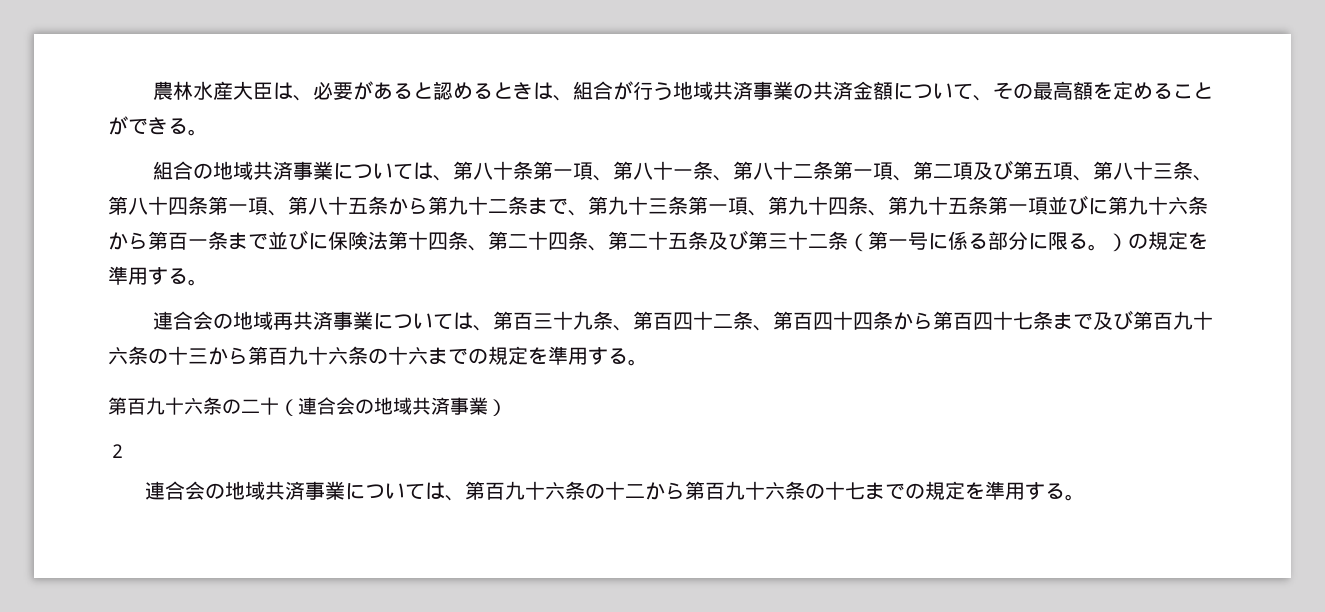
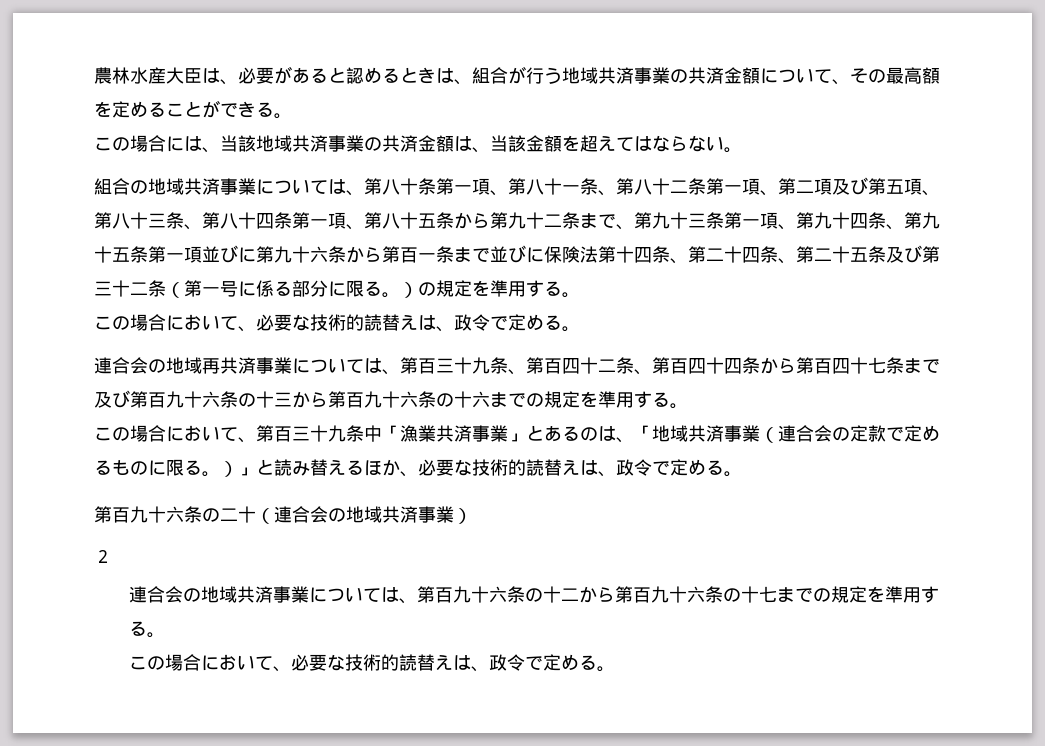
+ この場合には、当該地域共済事業の共済金額は、当該金額を超えてはならない。
  組合の地域共済事業については、第八十条第一項、第八十一条、第八十二条第一項、第二項及び第五項、第八十三条、第八十四条第一項、第八十五条から第九十二条まで、第九十三条第一項、第九十四条、第九十五条第一項並びに第九十六条から第百一条まで並びに保険法第十四条、第二十四条、第二十五条及び第三十二条（第一号に係る部分に限る。）の規定を準用する。
+ この場合において、必要な技術的読替えは、政令で定める。
+ この場合において、第百三十九条中「漁業共済事業」とあるのは、「地域共済事業（連合会の定款で定めるものに限る。）」と読み替えるほか、必要な技術的読替えは、政令で定める。
  連合会の地域共済事業については、第百九十六条の十二から第百九十六条の十七までの規定を準用する。
+ この場合において、必要な技術的読替えは、政令で定める。

